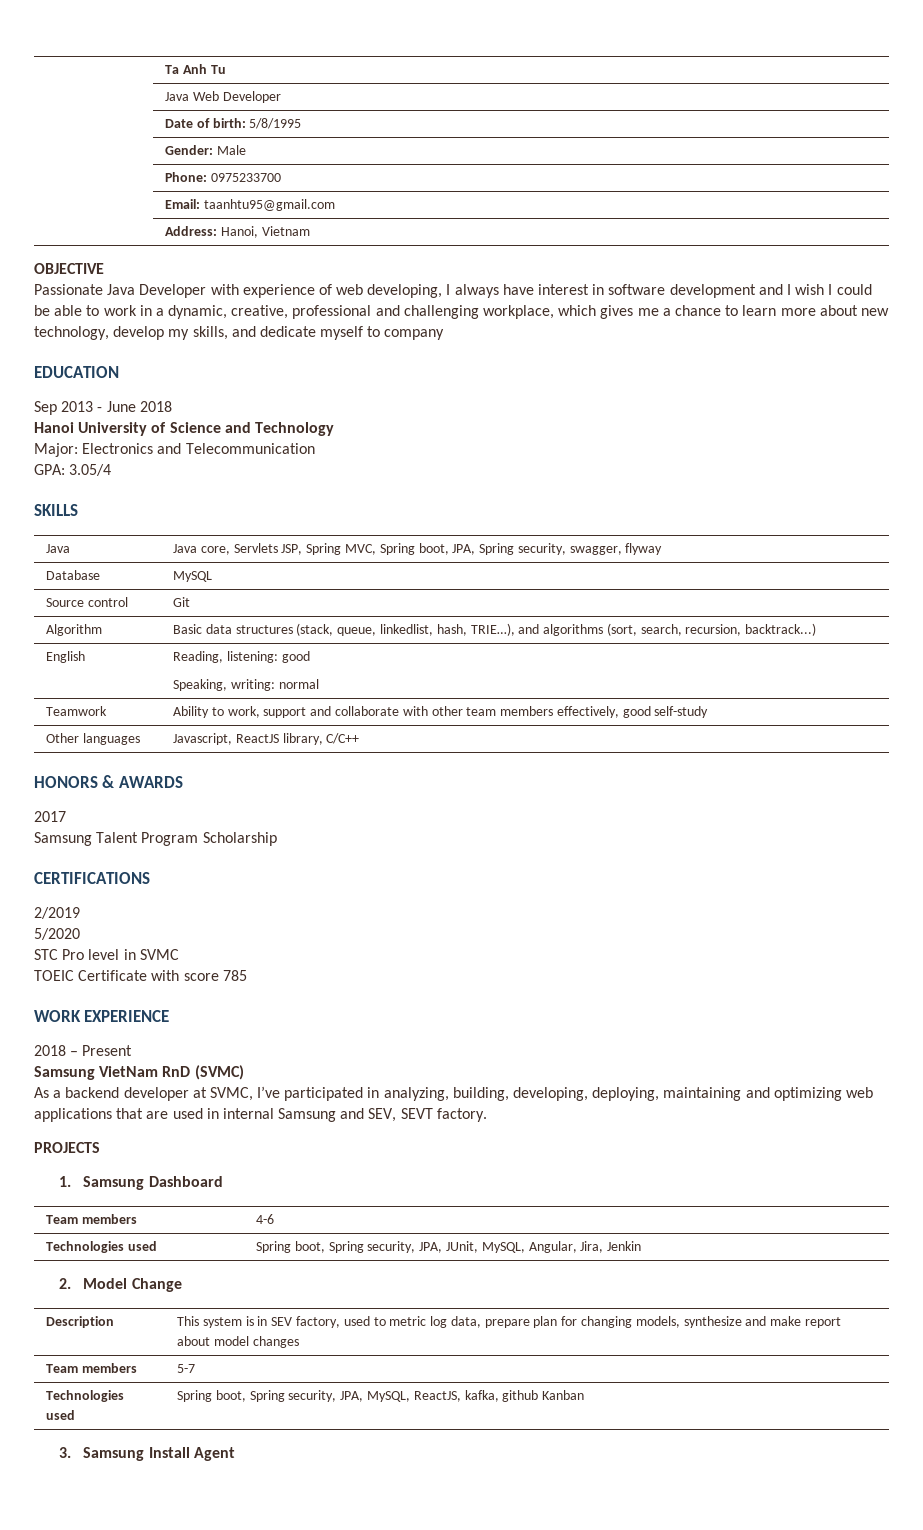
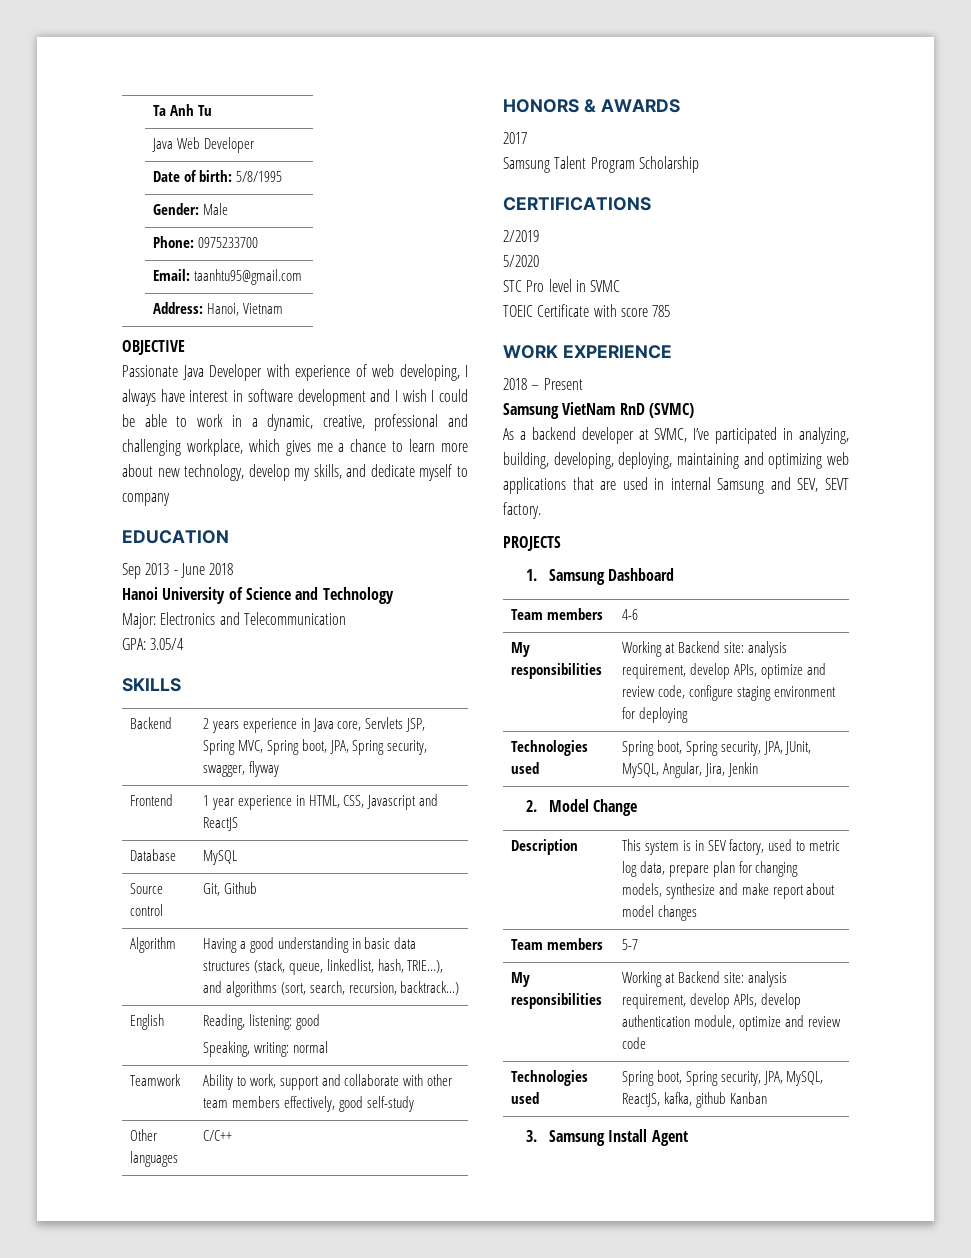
- Java | Java core, Servlets JSP, Spring MVC, Spring boot, JPA, Spring security, swagger, flyway
+ Backend | 2 years experience in Java core, Servlets JSP, Spring MVC, Spring boot, JPA, Spring security, swagger, flyway
+ Frontend | 1 year experience in HTML, CSS, Javascript and ReactJS
- Source control | Git
+ Source control | Git, Github
- Algorithm | Basic data structures (stack, queue, linkedlist, hash, TRIE…), and algorithms (sort, search, recursion, backtrack...)
+ Algorithm | Having a good understanding in basic data structures (stack, queue, linkedlist, hash, TRIE…), and algorithms (sort, search, recursion, backtrack...)
- Other languages | Javascript, ReactJS library, C/C++
+ Other languages | C/C++
+ My responsibilities | Working at Backend site: analysis requirement, develop APIs, optimize and review code, configure staging environment for deploying
+ My responsibilities | Working at Backend site: analysis requirement, develop APIs, develop authentication module, optimize and review code

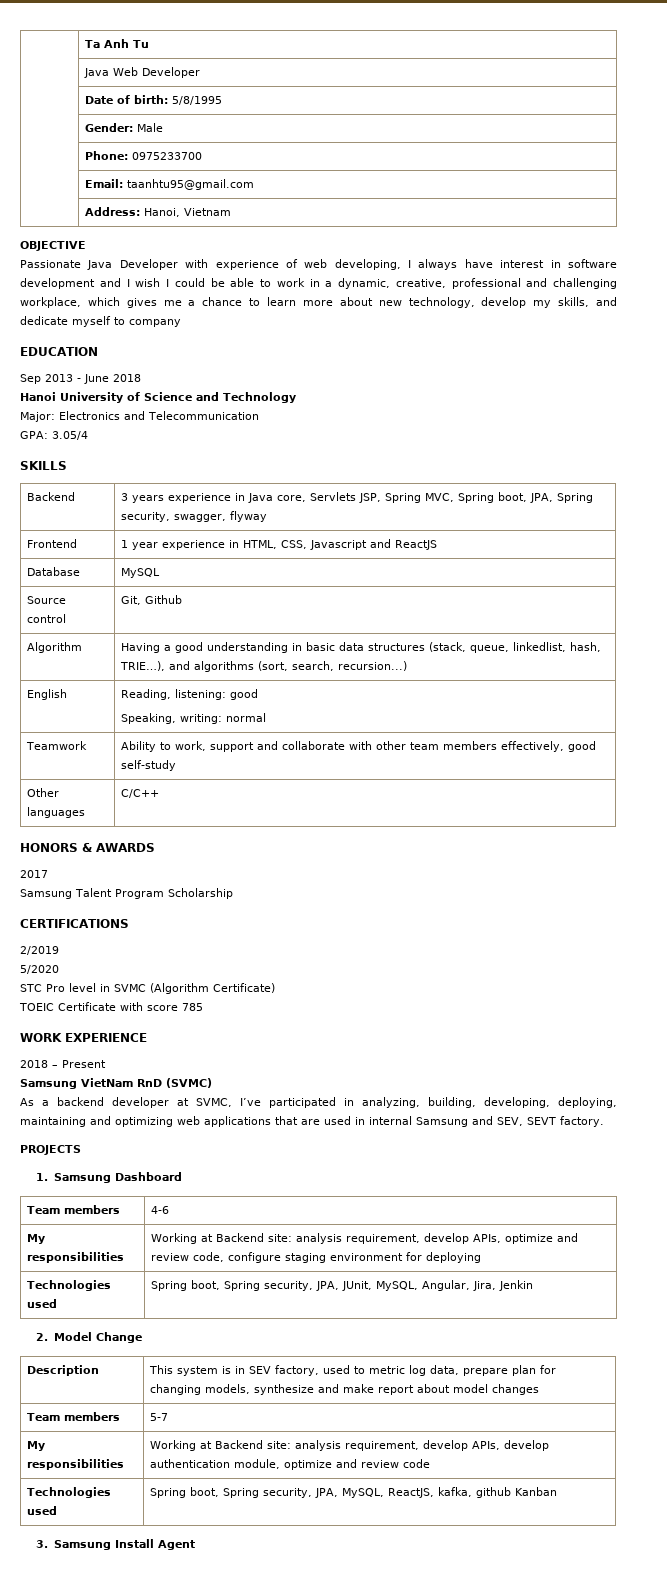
- Backend | 2 years experience in Java core, Servlets JSP, Spring MVC, Spring boot, JPA, Spring security, swagger, flyway
+ Backend | 3 years experience in Java core, Servlets JSP, Spring MVC, Spring boot, JPA, Spring security, swagger, flyway
- Algorithm | Having a good understanding in basic data structures (stack, queue, linkedlist, hash, TRIE…), and algorithms (sort, search, recursion, backtrack...)
+ Algorithm | Having a good understanding in basic data structures (stack, queue, linkedlist, hash, TRIE…), and algorithms (sort, search, recursion...)
- STC Pro level in SVMC
+ STC Pro level in SVMC (Algorithm Certificate)

